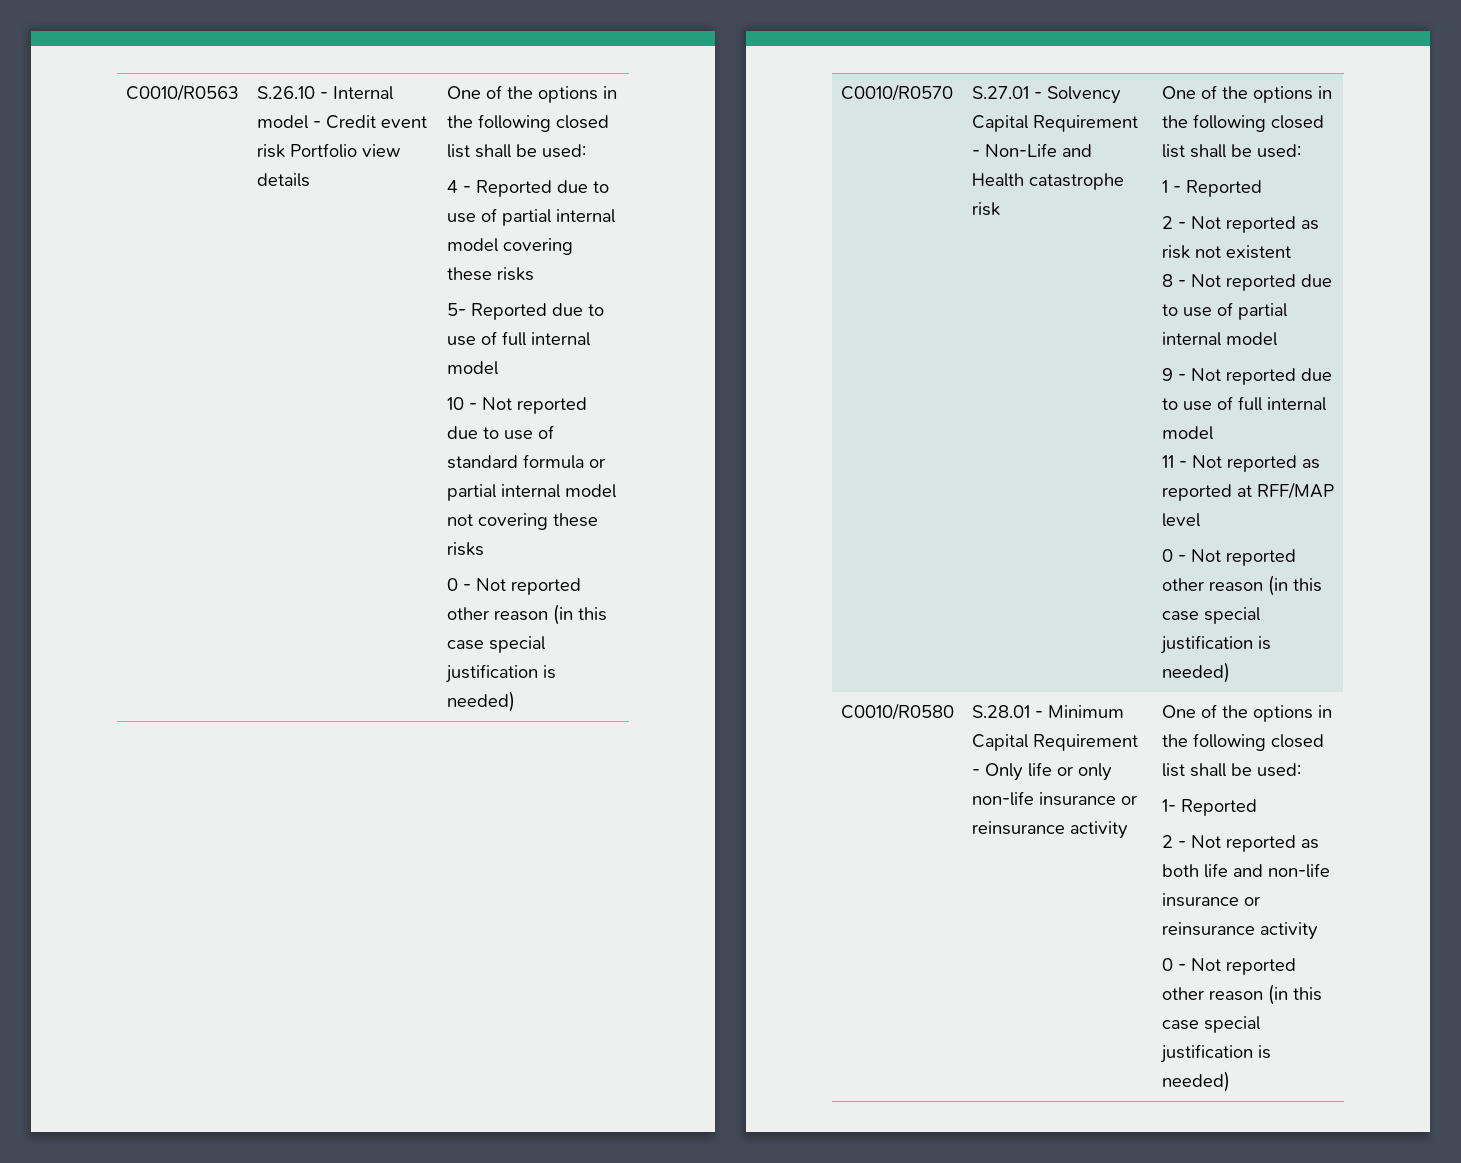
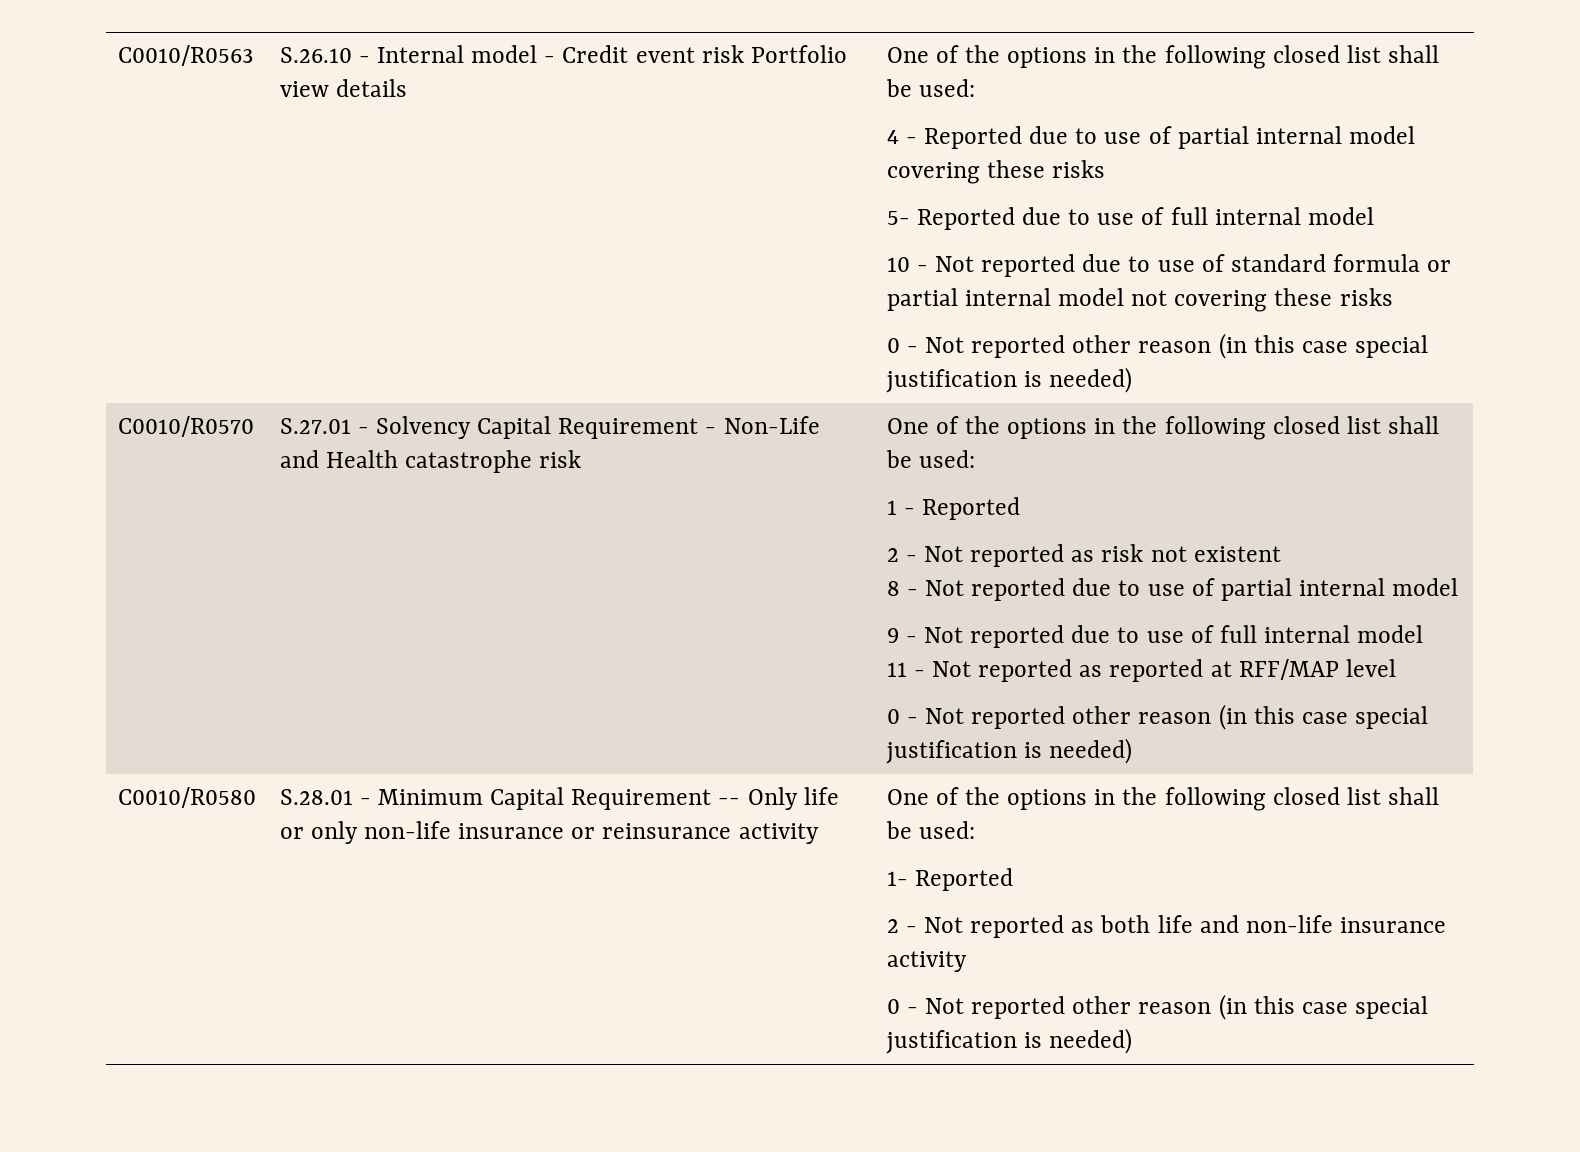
- S.28.01 - Minimum Capital Requirement - Only life or only non-life insurance or reinsurance activity
+ S.28.01 - Minimum Capital Requirement -- Only life or only non-life insurance or reinsurance activity
- 2 - Not reported as both life and non-life insurance or reinsurance activity
+ 2 - Not reported as both life and non-life insurance activity

